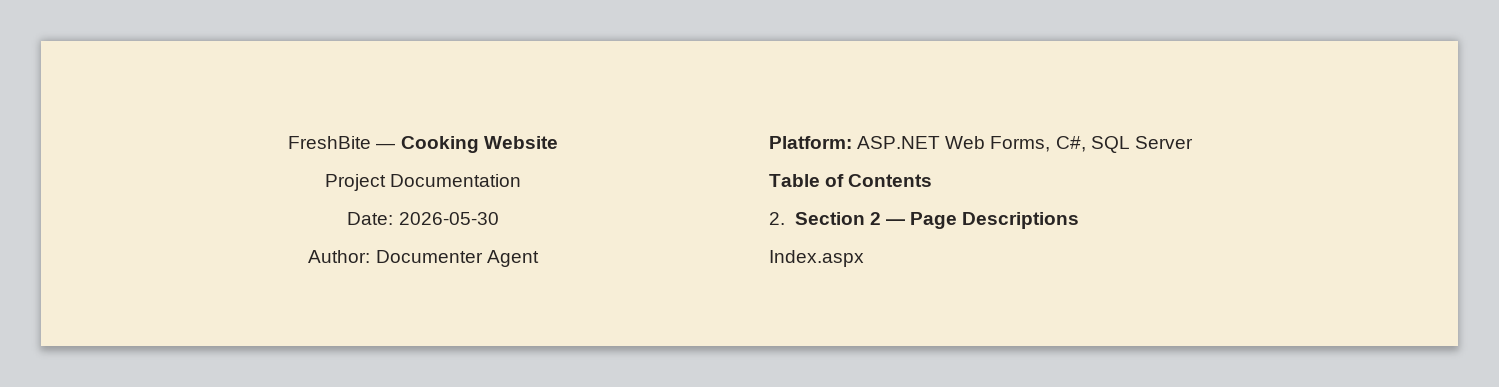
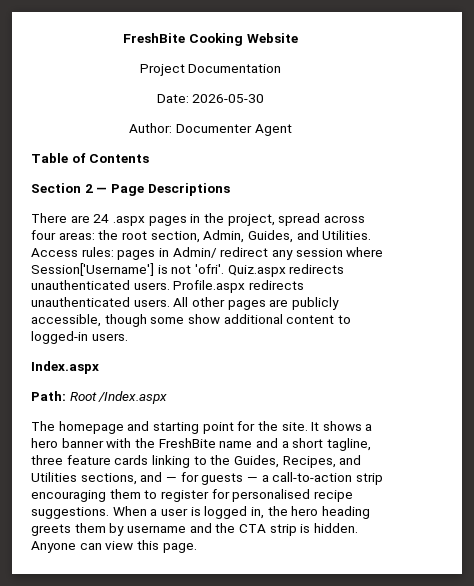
- FreshBite — Cooking Website
+ FreshBite Cooking Website
- Platform: ASP.NET Web Forms, C#, SQL Server
- 2. Section 2 — Page Descriptions
+ Section 2 — Page Descriptions
+ There are 24 .aspx pages in the project, spread across four areas: the root section, Admin, Guides, and Utilities. Access rules: pages in Admin/ redirect any session where Session['Username'] is not 'ofri'. Quiz.aspx redirects unauthenticated users. Profile.aspx redirects unauthenticated users. All other pages are publicly accessible, though some show additional content to logged-in users.
  Index.aspx
+ Path: Root /Index.aspx
+ The homepage and starting point for the site. It shows a hero banner with the FreshBite name and a short tagline, three feature cards linking to the Guides, Recipes, and Utilities sections, and — for guests — a call-to-action strip encouraging them to register for personalised recipe suggestions. When a user is logged in, the hero heading greets them by username and the CTA strip is hidden. Anyone can view this page.

